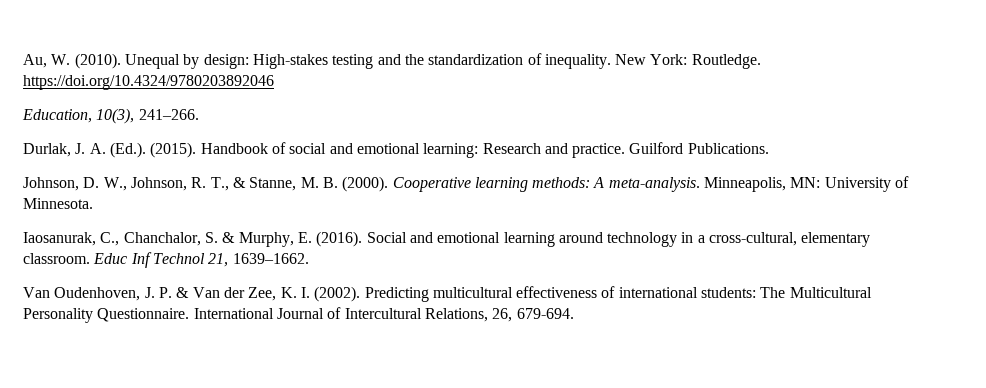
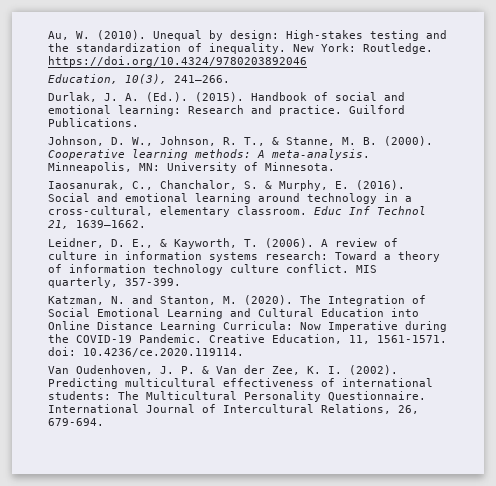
+ Leidner, D. E., & Kayworth, T. (2006). A review of culture in information systems research: Toward a theory of information technology culture conflict. MIS quarterly, 357-399.
+ Katzman, N. and Stanton, M. (2020). The Integration of Social Emotional Learning and Cultural Education into Online Distance Learning Curricula: Now Imperative during the COVID-19 Pandemic. Creative Education, 11, 1561-1571. doi: 10.4236/ce.2020.119114.

